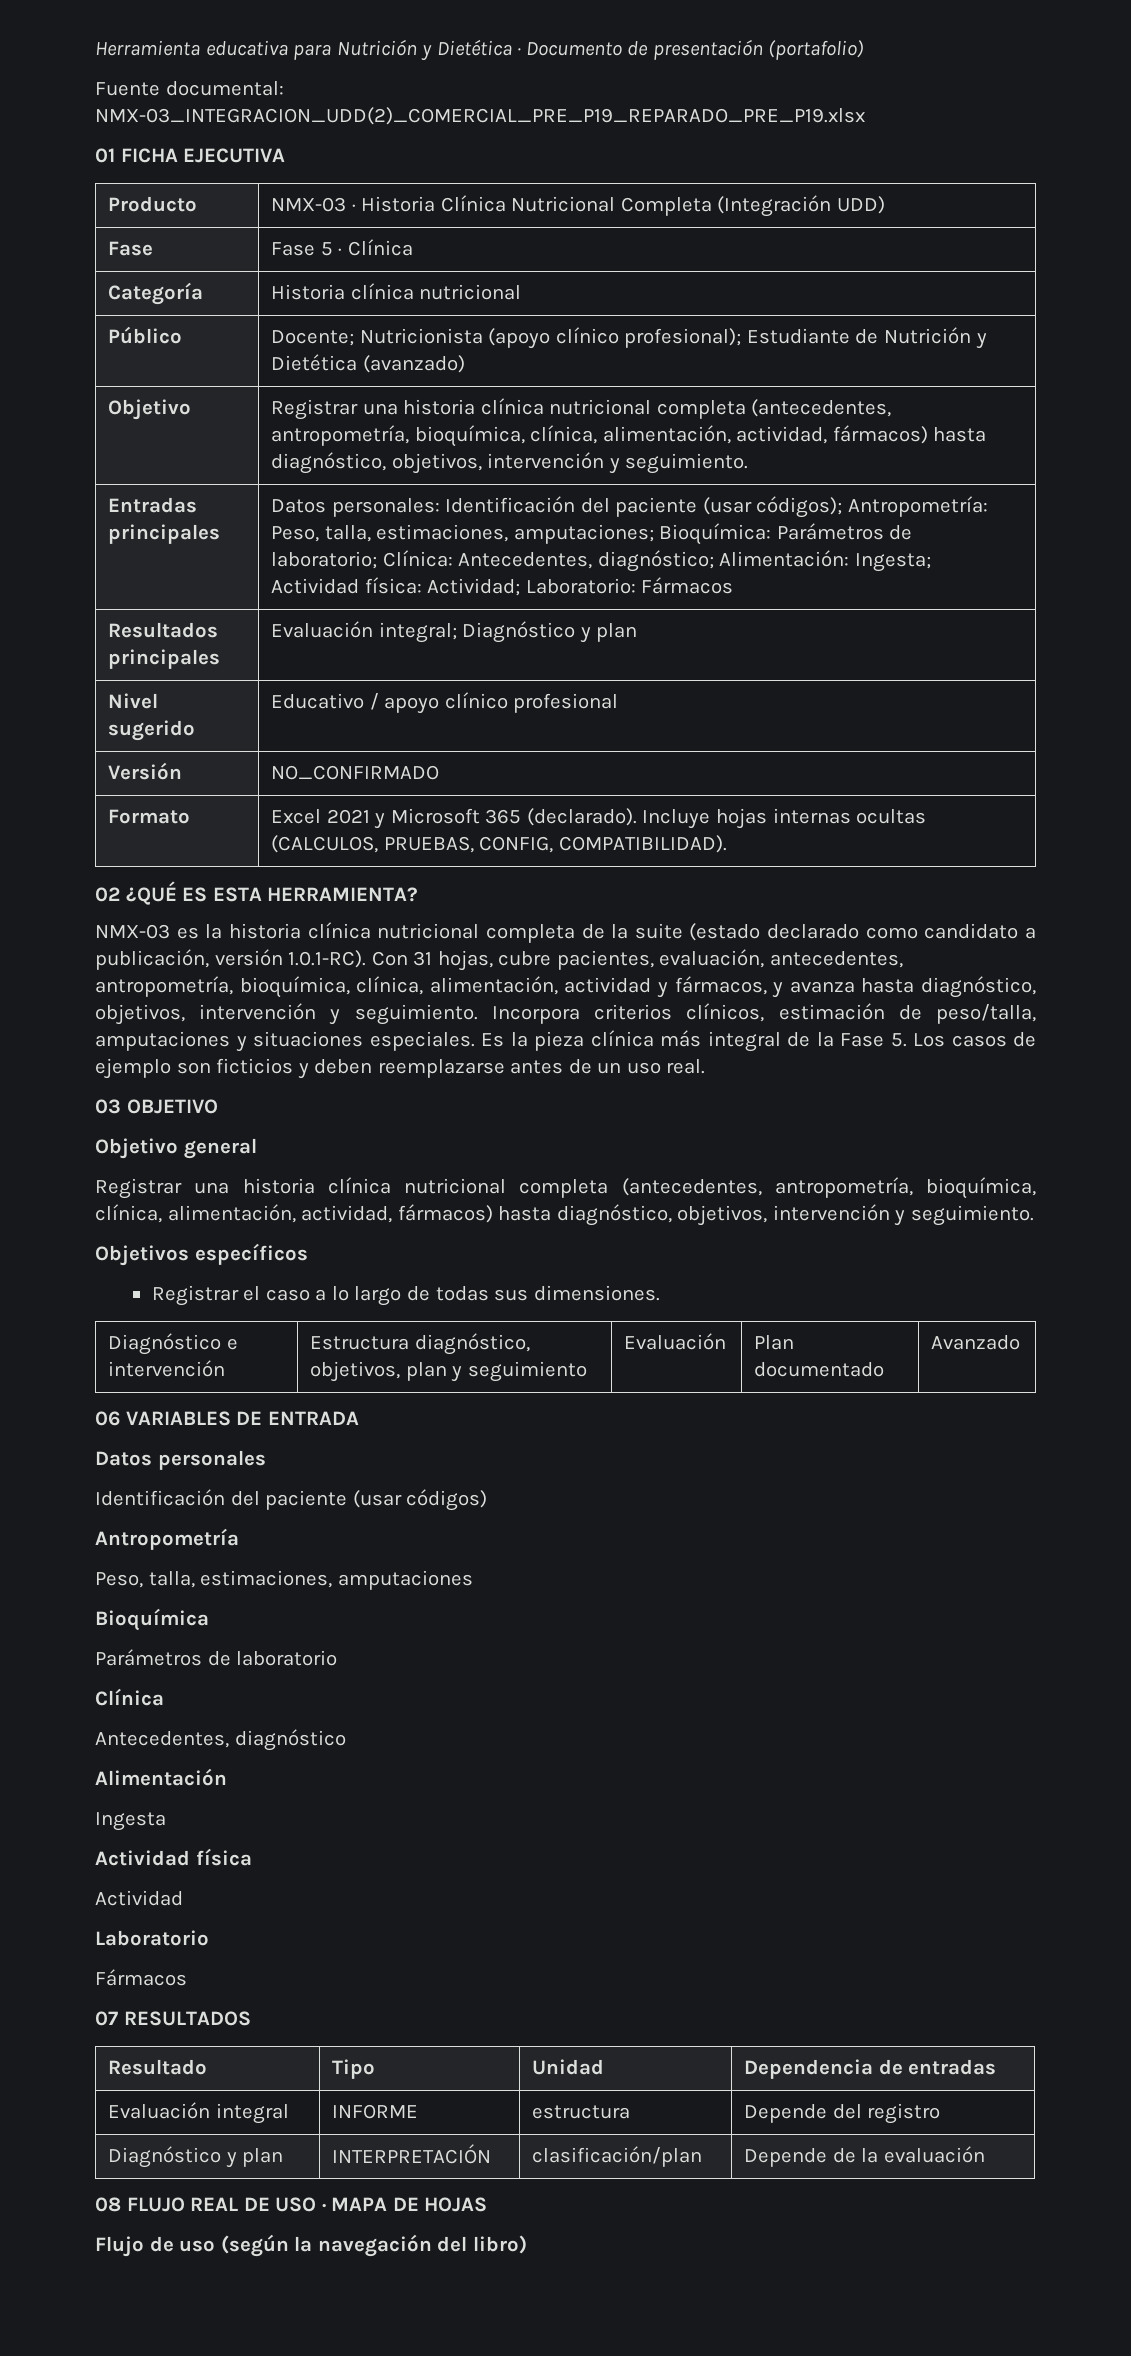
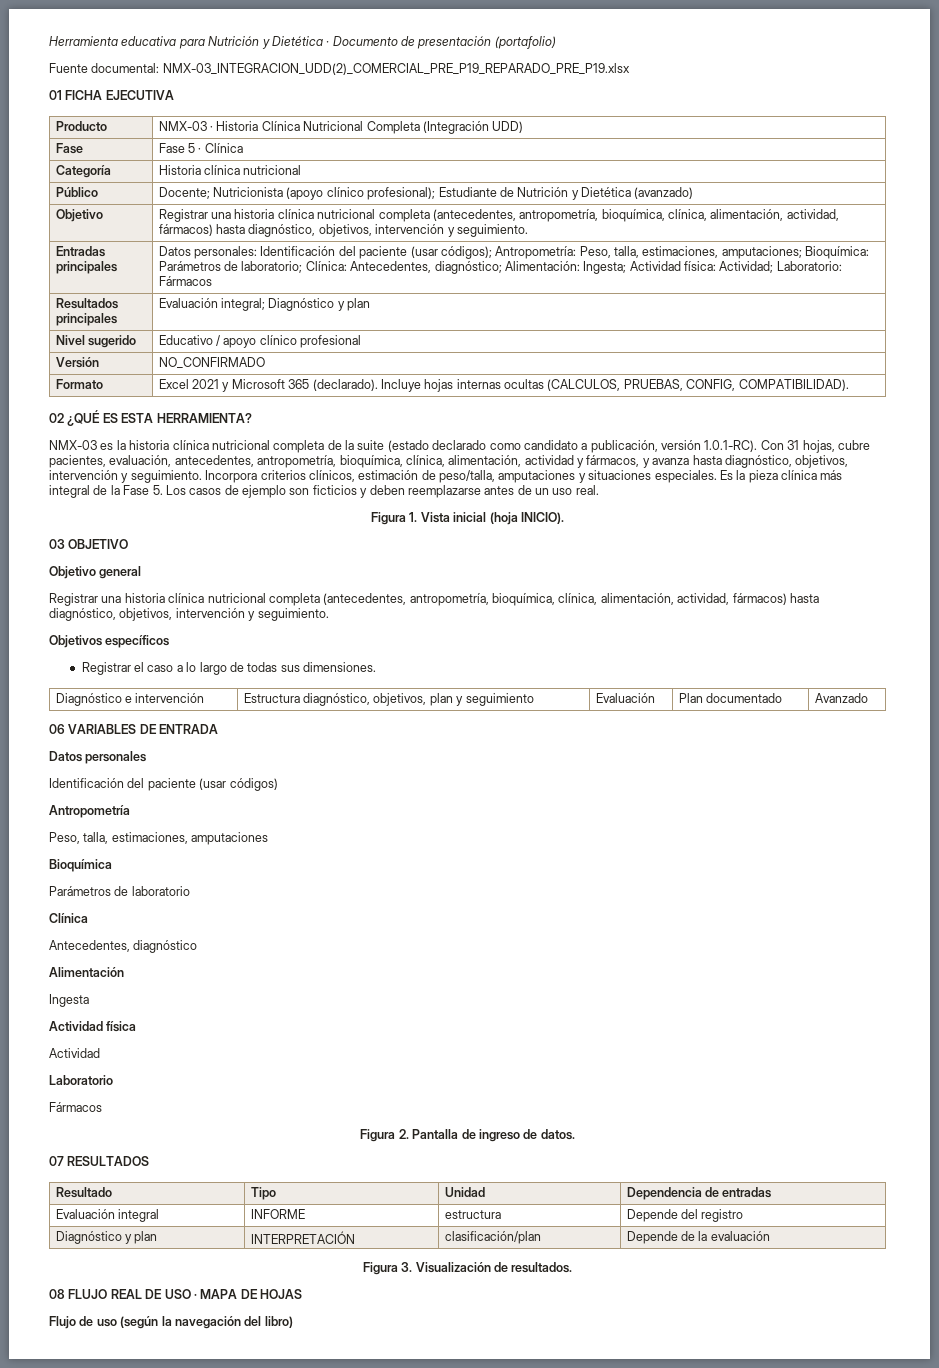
+ Figura 1. Vista inicial (hoja INICIO).
+ Figura 2. Pantalla de ingreso de datos.
+ Figura 3. Visualización de resultados.

